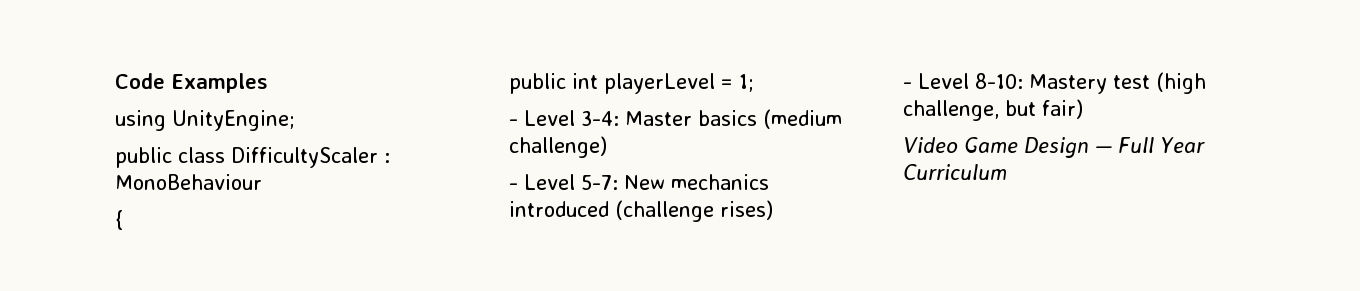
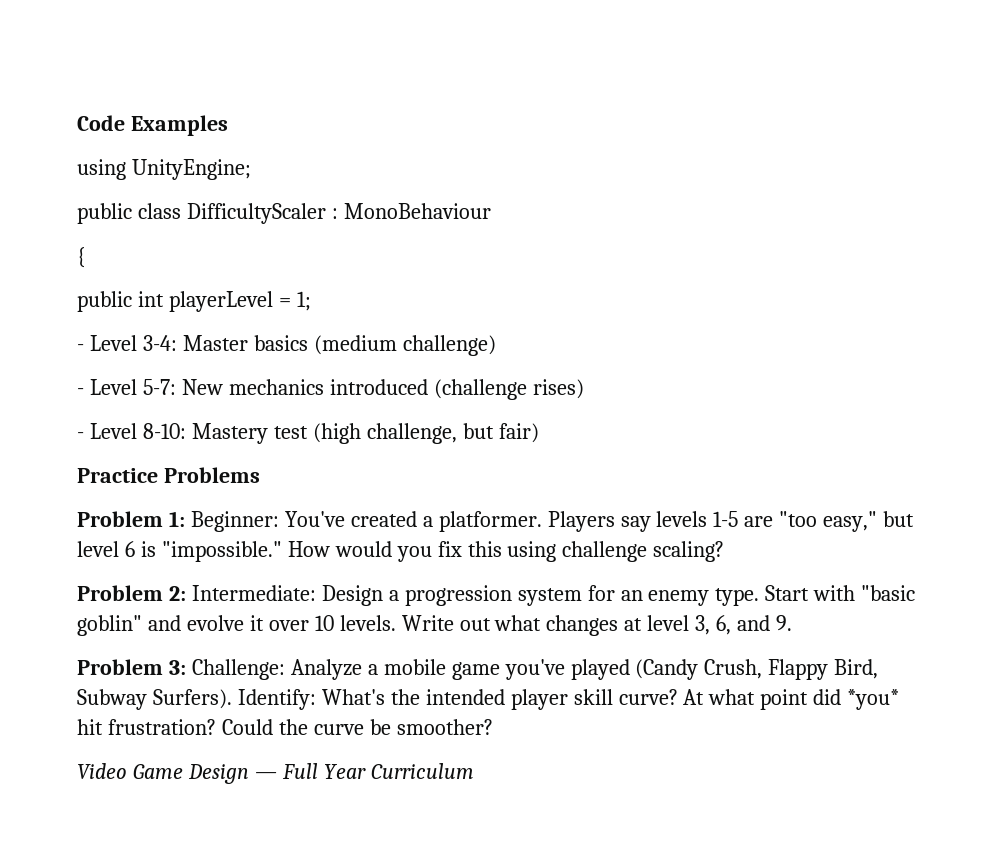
+ Practice Problems
+ Problem 1: Beginner: You've created a platformer. Players say levels 1-5 are "too easy," but level 6 is "impossible." How would you fix this using challenge scaling?
+ Problem 2: Intermediate: Design a progression system for an enemy type. Start with "basic goblin" and evolve it over 10 levels. Write out what changes at level 3, 6, and 9.
+ Problem 3: Challenge: Analyze a mobile game you've played (Candy Crush, Flappy Bird, Subway Surfers). Identify: What's the intended player skill curve? At what point did *you* hit frustration? Could the curve be smoother?

